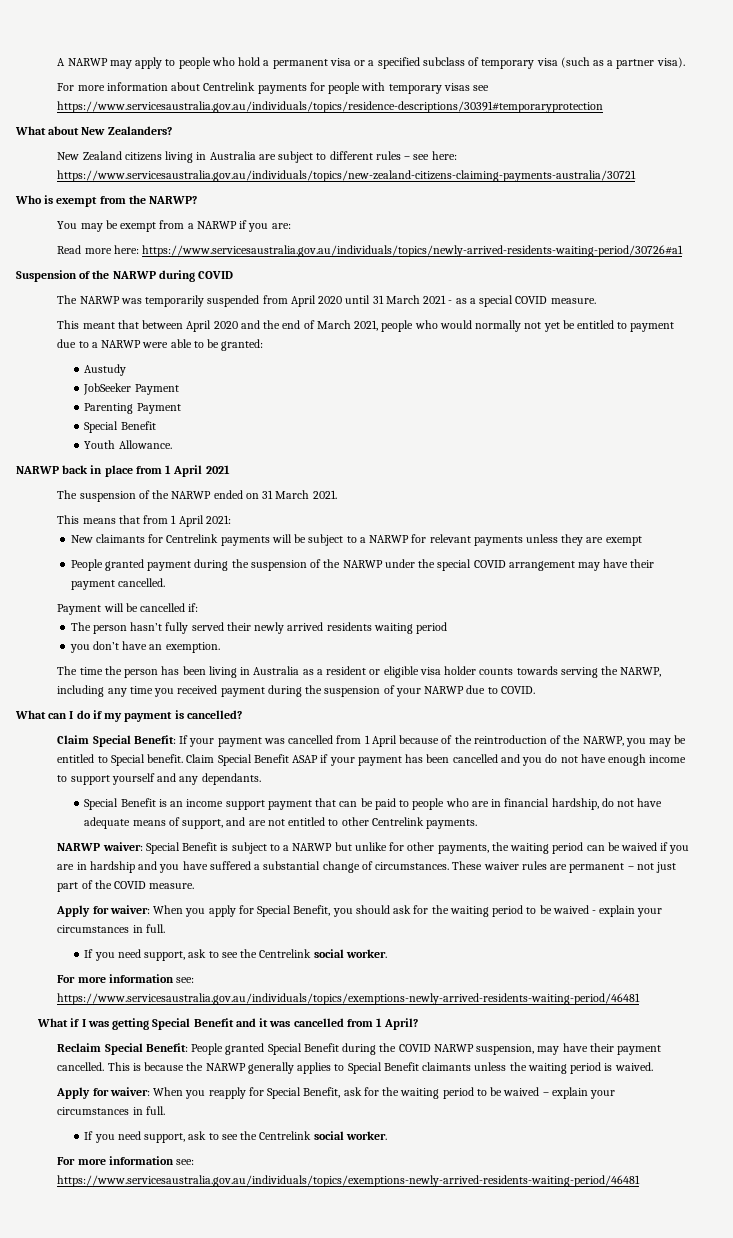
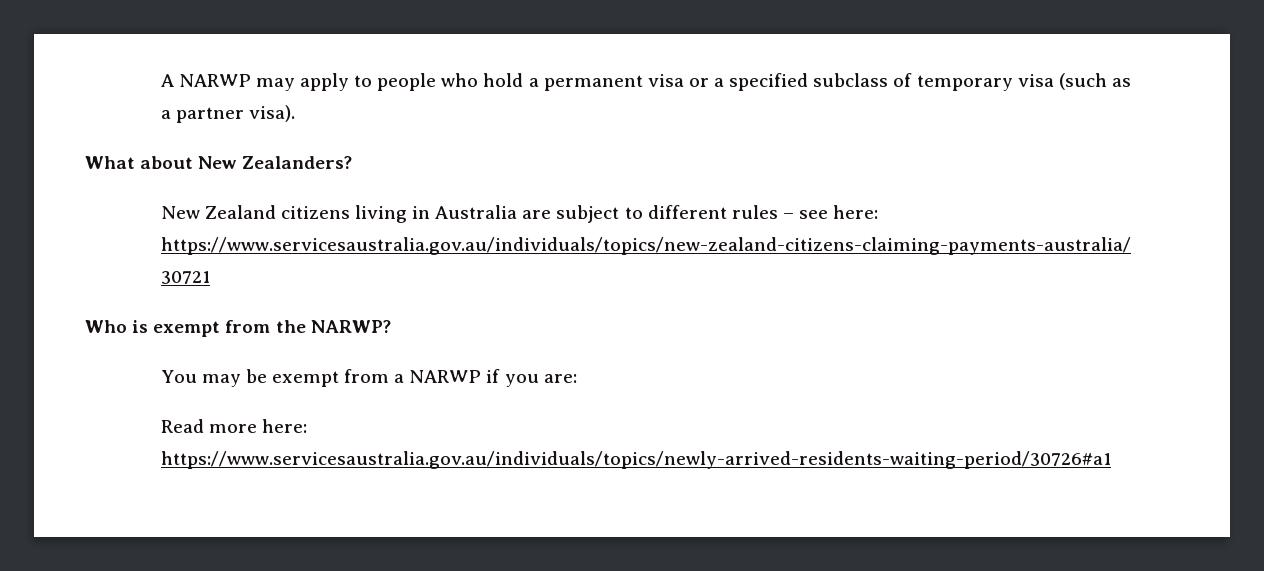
- For more information about Centrelink payments for people with temporary visas see https://www.servicesaustralia.gov.au/individuals/topics/residence-descriptions/30391#temporaryprotection
- Suspension of the NARWP during COVID
- The NARWP was temporarily suspended from April 2020 until 31 March 2021 - as a special COVID measure.
- This meant that between April 2020 and the end of March 2021, people who would normally not yet be entitled to payment due to a NARWP were able to be granted:
- Austudy
- JobSeeker Payment
- Parenting Payment
- Special Benefit
- Youth Allowance.
- NARWP back in place from 1 April 2021
- The suspension of the NARWP ended on 31 March 2021.
- This means that from 1 April 2021:
- New claimants for Centrelink payments will be subject to a NARWP for relevant payments unless they are exempt
- People granted payment during the suspension of the NARWP under the special COVID arrangement may have their payment cancelled.
- Payment will be cancelled if:
- The person hasn’t fully served their newly arrived residents waiting period
- you don’t have an exemption.
- The time the person has been living in Australia as a resident or eligible visa holder counts towards serving the NARWP, including any time you received payment during the suspension of your NARWP due to COVID.
- What can I do if my payment is cancelled?
- Claim Special Benefit: If your payment was cancelled from 1 April because of the reintroduction of the NARWP, you may be entitled to Special benefit. Claim Special Benefit ASAP if your payment has been cancelled and you do not have enough income to support yourself and any dependants.
- Special Benefit is an income support payment that can be paid to people who are in financial hardship, do not have adequate means of support, and are not entitled to other Centrelink payments.
- NARWP waiver: Special Benefit is subject to a NARWP but unlike for other payments, the waiting period can be waived if you are in hardship and you have suffered a substantial change of circumstances. These waiver rules are permanent – not just part of the COVID measure.
- Apply for waiver: When you apply for Special Benefit, you should ask for the waiting period to be waived - explain your circumstances in full.
- If you need support, ask to see the Centrelink social worker.
- For more information see: https://www.servicesaustralia.gov.au/individuals/topics/exemptions-newly-arrived-residents-waiting-period/46481
- What if I was getting Special Benefit and it was cancelled from 1 April?
- Reclaim Special Benefit: People granted Special Benefit during the COVID NARWP suspension, may have their payment cancelled. This is because the NARWP generally applies to Special Benefit claimants unless the waiting period is waived.
- Apply for waiver: When you reapply for Special Benefit, ask for the waiting period to be waived – explain your circumstances in full.
- If you need support, ask to see the Centrelink social worker.
- For more information see: https://www.servicesaustralia.gov.au/individuals/topics/exemptions-newly-arrived-residents-waiting-period/46481

